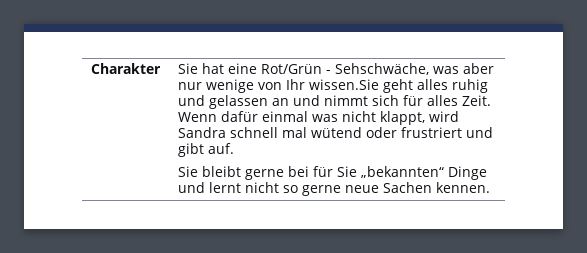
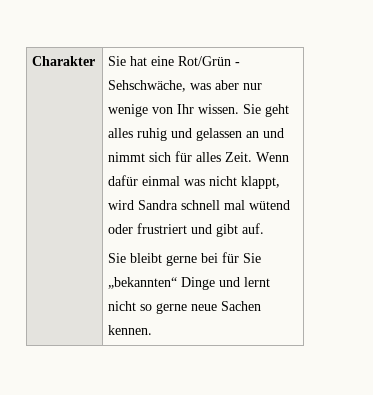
- Sie hat eine Rot/Grün - Sehschwäche, was aber nur wenige von Ihr wissen.Sie geht alles ruhig und gelassen an und nimmt sich für alles Zeit.
+ Sie hat eine Rot/Grün - Sehschwäche, was aber nur wenige von Ihr wissen. Sie geht alles ruhig und gelassen an und nimmt sich für alles Zeit.

